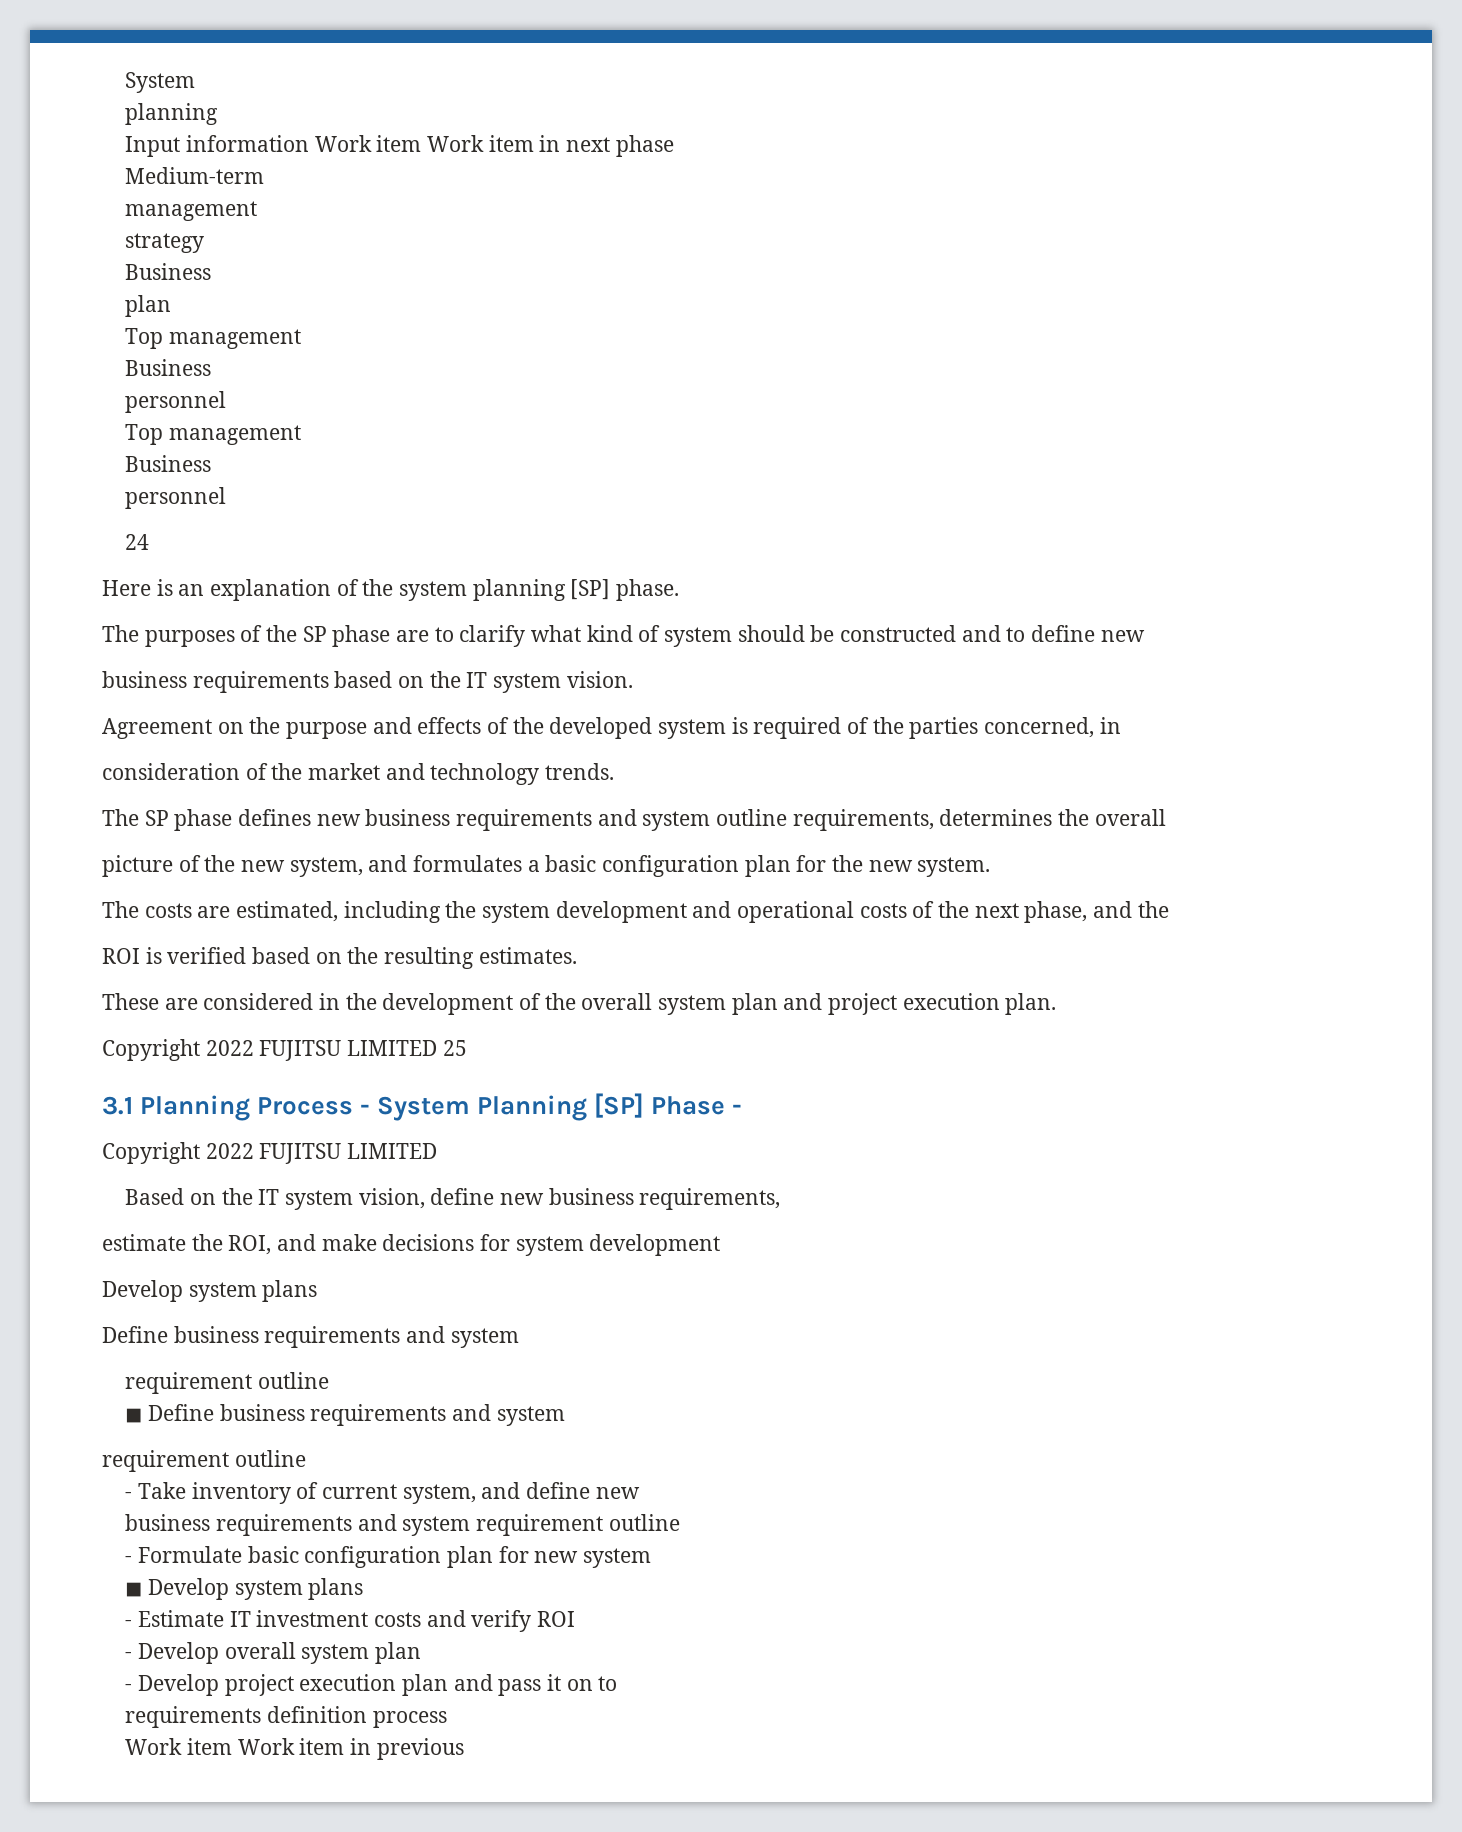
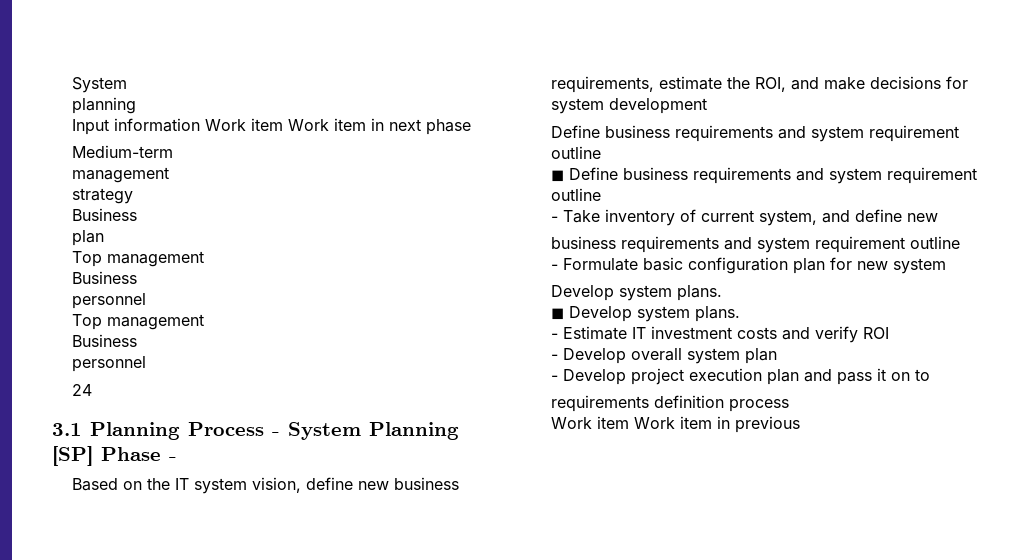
- Here is an explanation of the system planning [SP] phase.
- The purposes of the SP phase are to clarify what kind of system should be constructed and to define new
- business requirements based on the IT system vision.
- Agreement on the purpose and effects of the developed system is required of the parties concerned, in
- consideration of the market and technology trends.
- The SP phase defines new business requirements and system outline requirements, determines the overall
- picture of the new system, and formulates a basic configuration plan for the new system.
- The costs are estimated, including the system development and operational costs of the next phase, and the
- ROI is verified based on the resulting estimates.
- These are considered in the development of the overall system plan and project execution plan.
- Copyright 2022 FUJITSU LIMITED 25
  3.1 Planning Process - System Planning [SP] Phase -
- Copyright 2022 FUJITSU LIMITED
- Based on the IT system vision, define new business requirements,
- estimate the ROI, and make decisions for system development
- Develop system plans
- Define business requirements and system
- requirement outline
+ Based on the IT system vision, define new business requirements, estimate the ROI, and make decisions for system development
+ Define business requirements and system requirement outline
- ◼ Define business requirements and system
- requirement outline
+ ◼ Define business requirements and system requirement outline
  - Formulate basic configuration plan for new system
+ Develop system plans.
- ◼ Develop system plans
+ ◼ Develop system plans.

